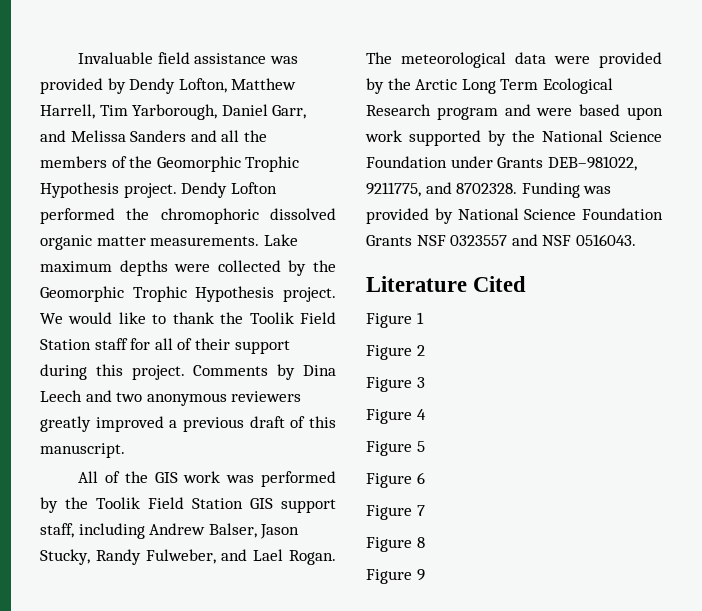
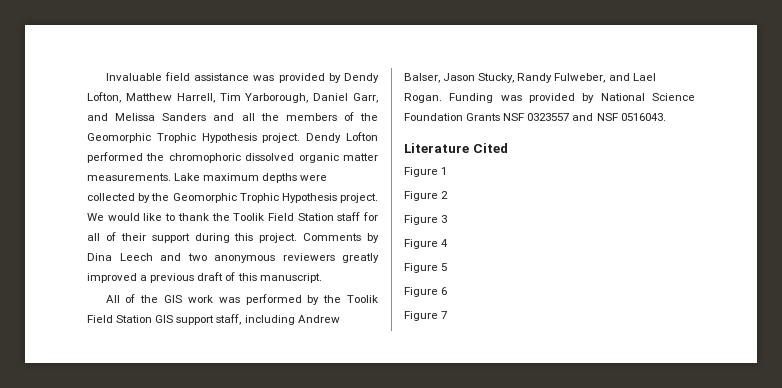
- The meteorological data were provided by the Arctic Long Term Ecological Research program and were based upon work supported by the National Science Foundation under Grants DEB–981022, 9211775, and 8702328.
- Figure 8
- Figure 9

